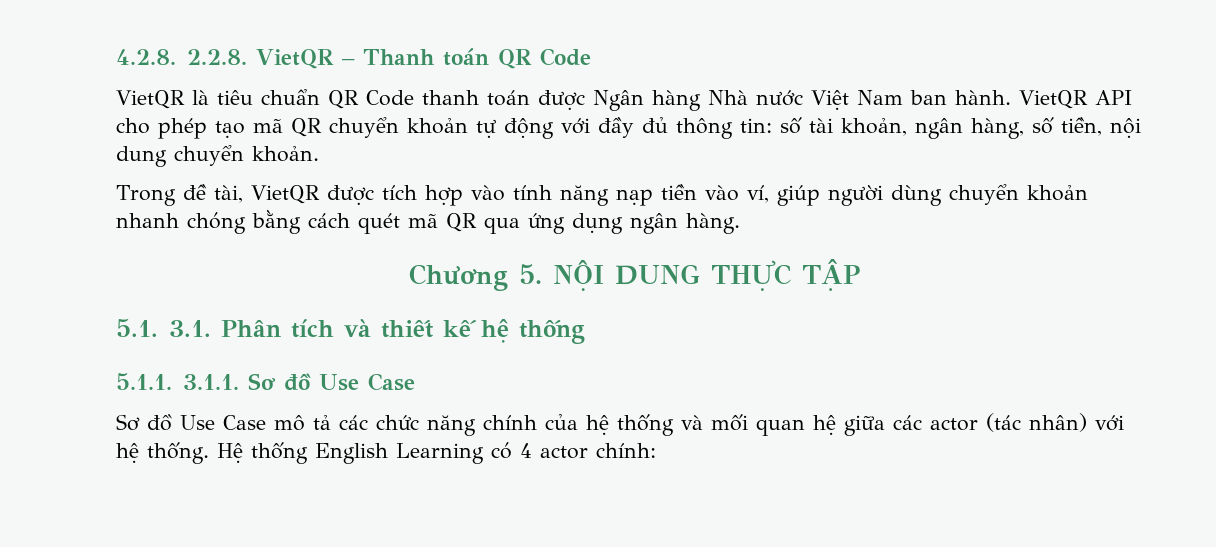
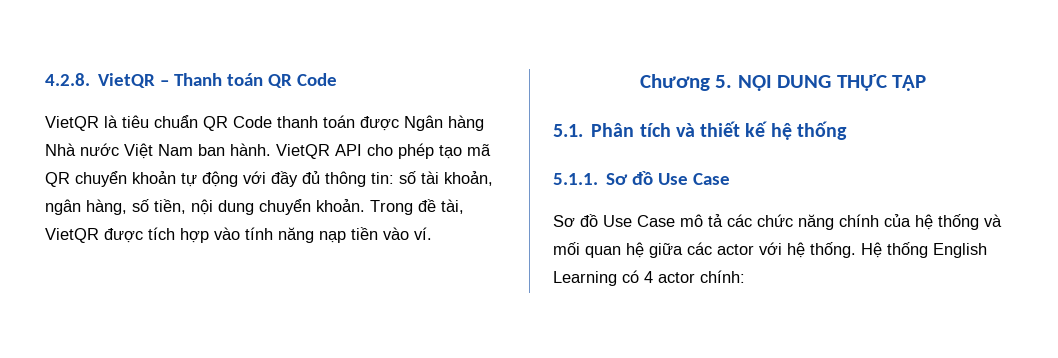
- 4.2.8. 2.2.8. VietQR – Thanh toán QR Code
+ 4.2.8. VietQR – Thanh toán QR Code
- VietQR API cho phép tạo mã QR chuyển khoản tự động với đầy đủ thông tin: số tài khoản, ngân hàng, số tiền, nội dung chuyển khoản.
- Trong đề tài, VietQR được tích hợp vào tính năng nạp tiền vào ví, giúp người dùng chuyển khoản nhanh chóng bằng cách quét mã QR qua ứng dụng ngân hàng.
+ VietQR API cho phép tạo mã QR chuyển khoản tự động với đầy đủ thông tin: số tài khoản, ngân hàng, số tiền, nội dung chuyển khoản. Trong đề tài, VietQR được tích hợp vào tính năng nạp tiền vào ví.
- 5.1. 3.1. Phân tích và thiết kế hệ thống
+ 5.1. Phân tích và thiết kế hệ thống
- 5.1.1. 3.1.1. Sơ đồ Use Case
+ 5.1.1. Sơ đồ Use Case
- Sơ đồ Use Case mô tả các chức năng chính của hệ thống và mối quan hệ giữa các actor (tác nhân) với hệ thống.
+ Sơ đồ Use Case mô tả các chức năng chính của hệ thống và mối quan hệ giữa các actor với hệ thống.

